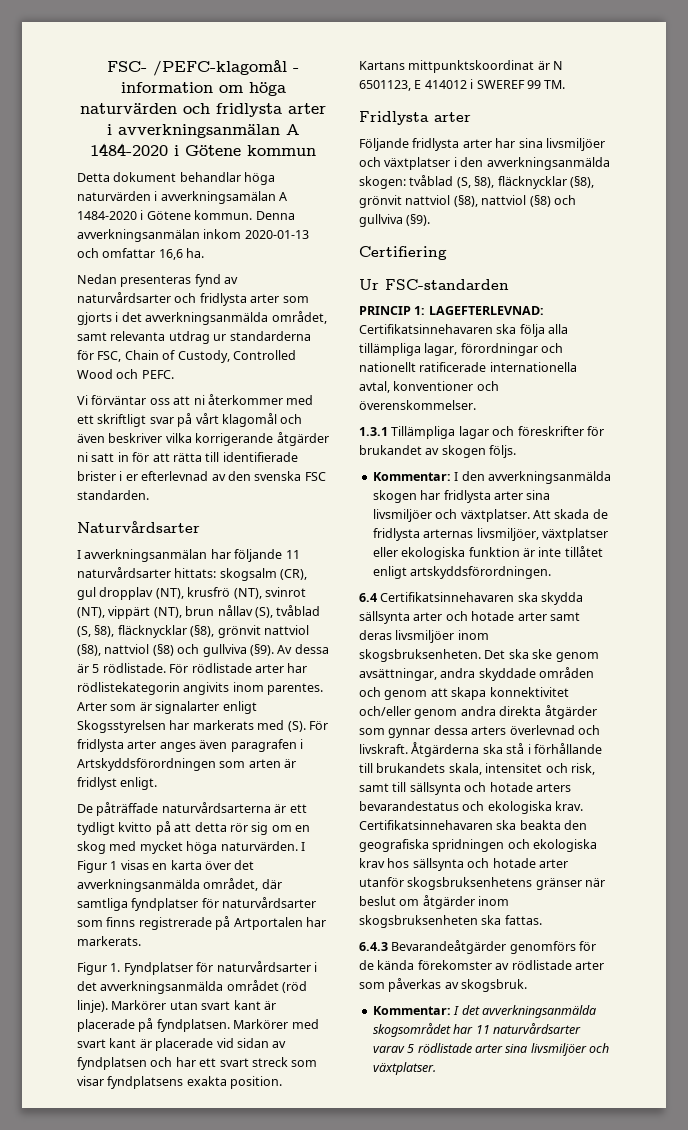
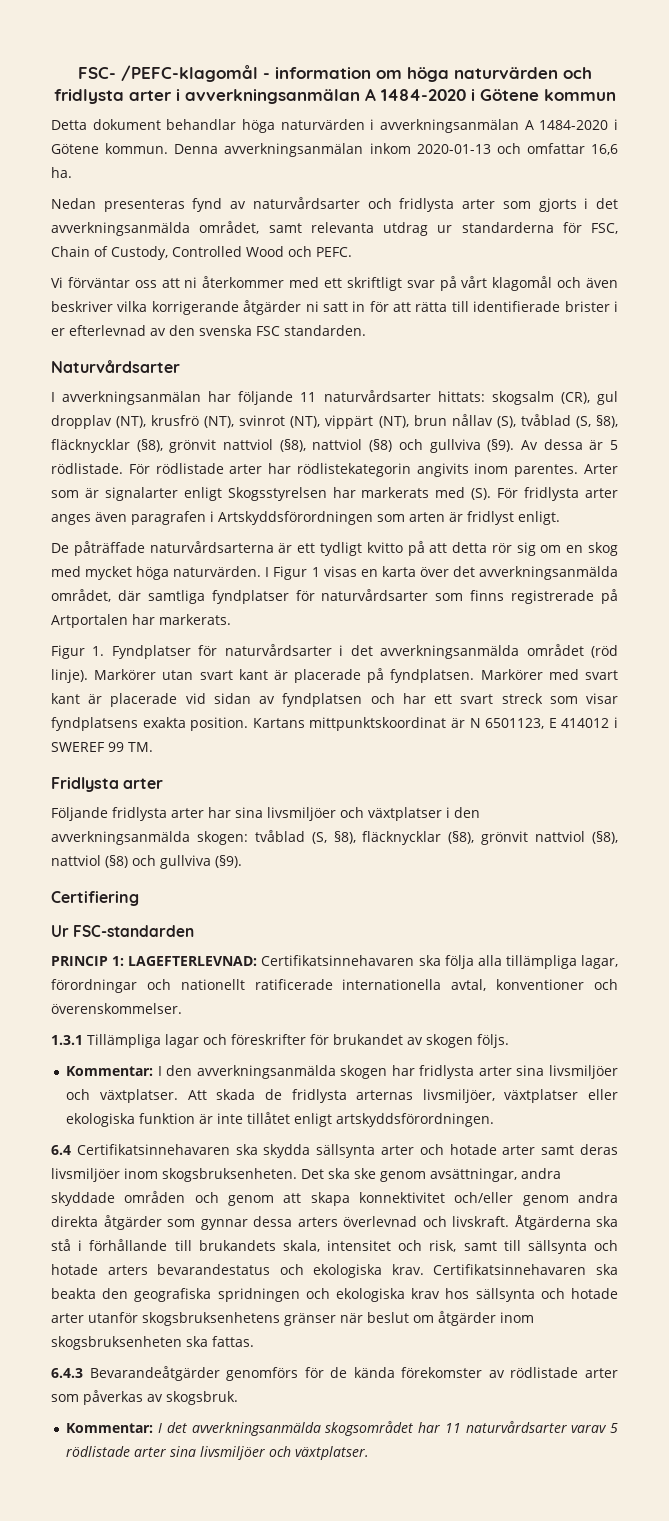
- Detta dokument behandlar höga naturvärden i avverkningsamälan A 1484-2020 i Götene kommun.
+ Detta dokument behandlar höga naturvärden i avverkningsanmälan A 1484-2020 i Götene kommun.

